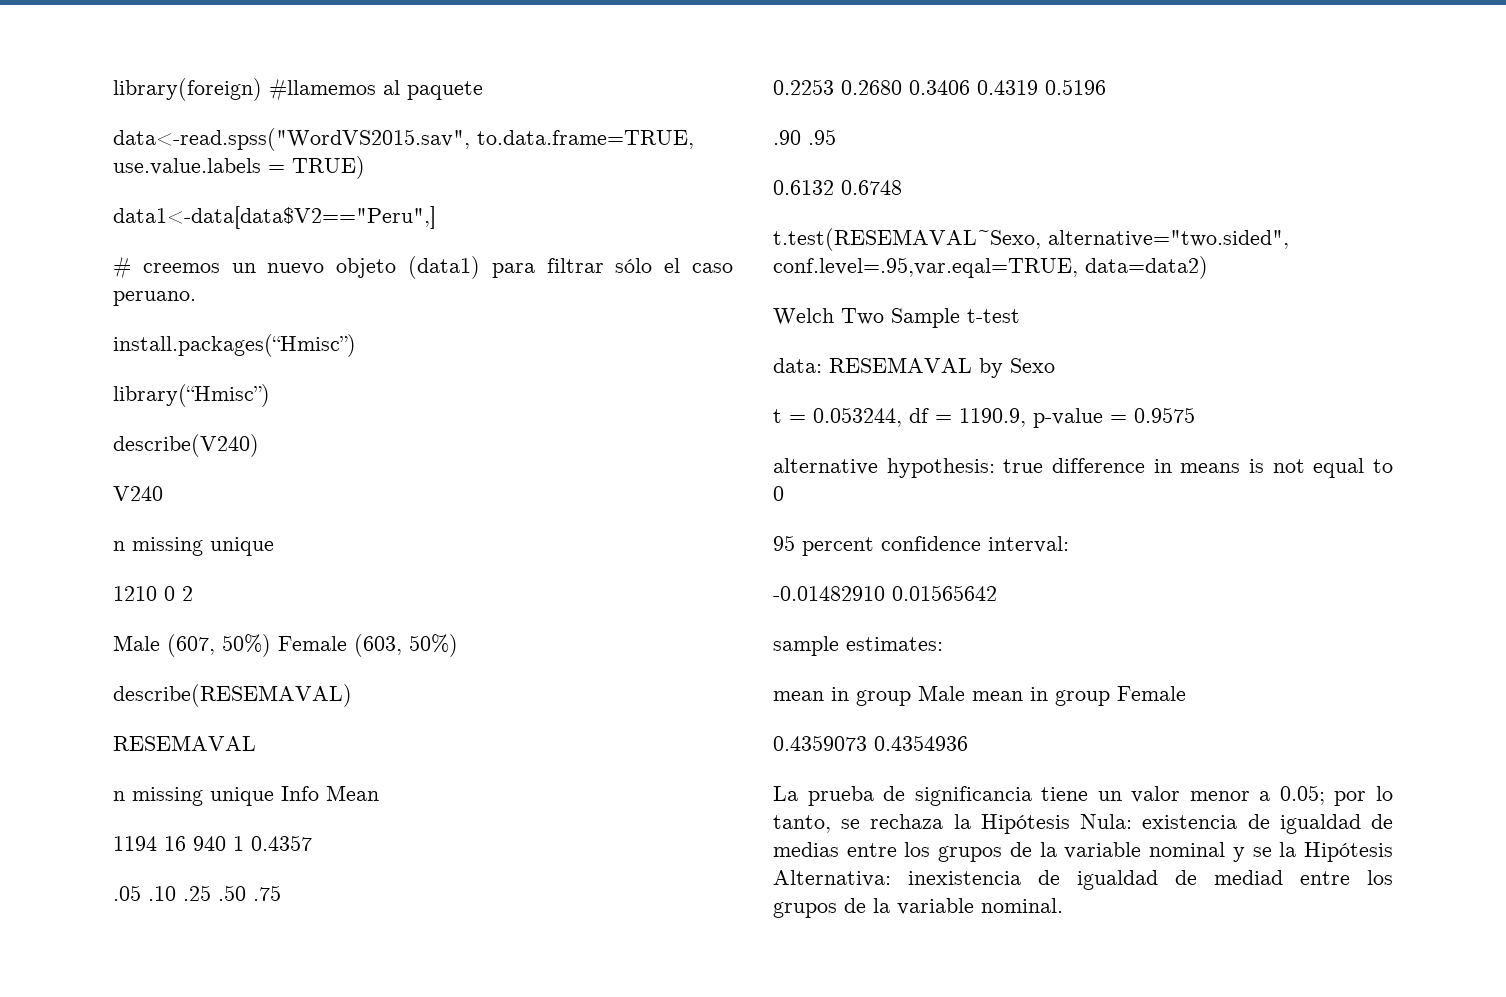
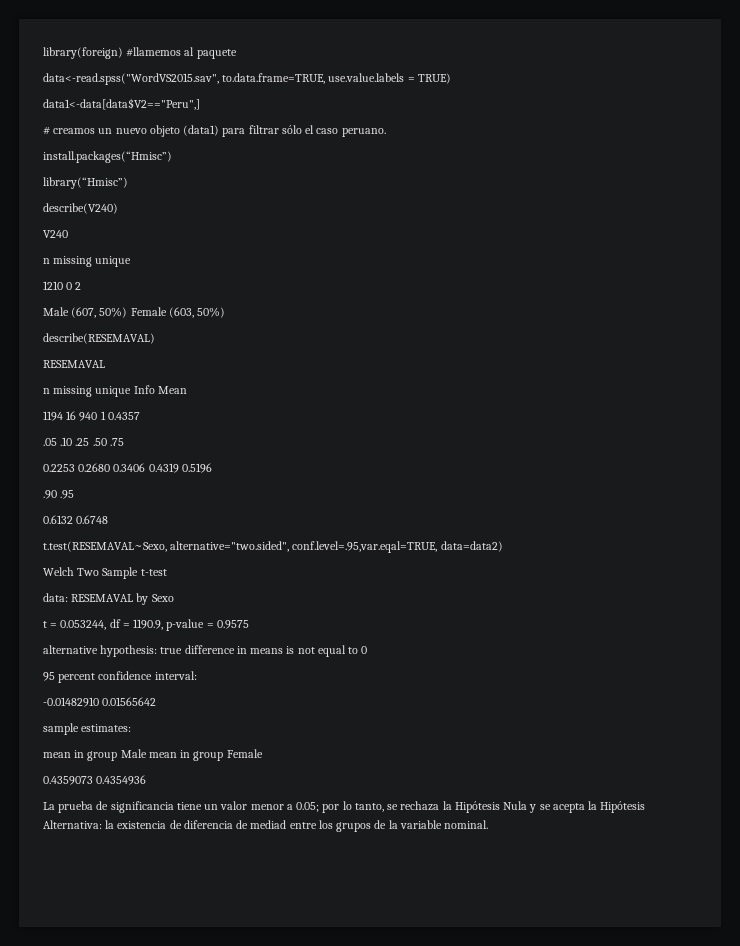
- # creemos un nuevo objeto (data1) para filtrar sólo el caso peruano.
+ # creamos un nuevo objeto (data1) para filtrar sólo el caso peruano.
- La prueba de significancia tiene un valor menor a 0.05; por lo tanto, se rechaza la Hipótesis Nula: existencia de igualdad de medias entre los grupos de la variable nominal y se la Hipótesis Alternativa: inexistencia de igualdad de mediad entre los grupos de la variable nominal.
+ La prueba de significancia tiene un valor menor a 0.05; por lo tanto, se rechaza la Hipótesis Nula y se acepta la Hipótesis Alternativa: la existencia de diferencia de mediad entre los grupos de la variable nominal.

